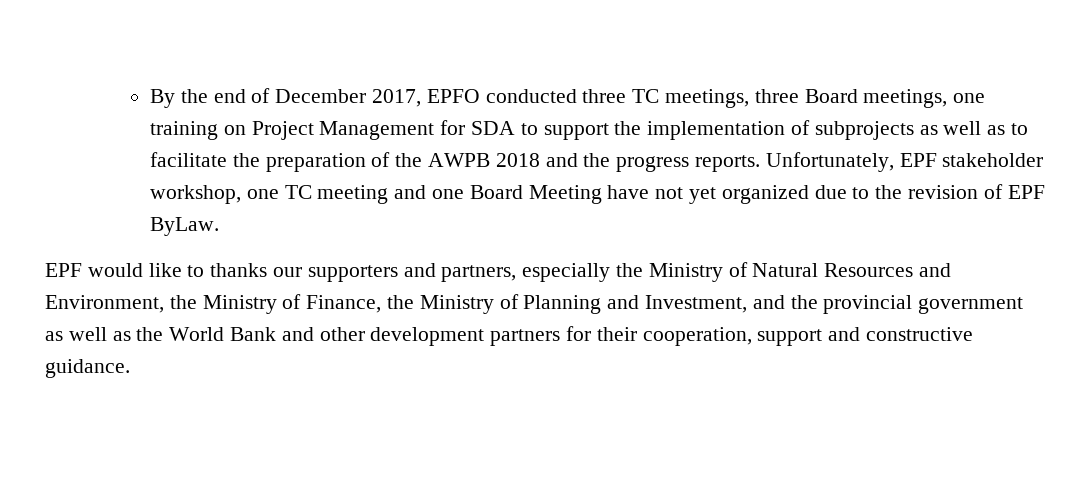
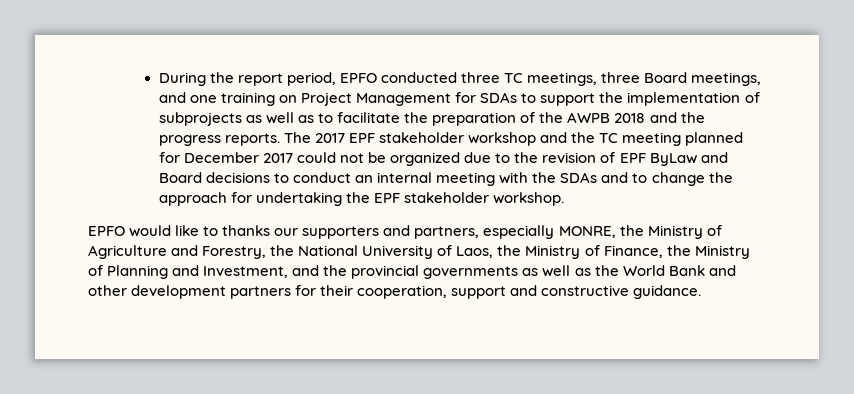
- By the end of December 2017, EPFO conducted three TC meetings, three Board meetings, one training on Project Management for SDA to support the implementation of subprojects as well as to facilitate the preparation of the AWPB 2018 and the progress reports.
+ During the report period, EPFO conducted three TC meetings, three Board meetings, and one training on Project Management for SDAs to support the implementation of subprojects as well as to facilitate the preparation of the AWPB 2018 and the progress reports.
- Unfortunately, EPF stakeholder workshop, one TC meeting and one Board Meeting have not yet organized due to the revision of EPF ByLaw.
- EPF would like to thanks our supporters and partners, especially the Ministry of Natural Resources and Environment, the Ministry of Finance, the Ministry of Planning and Investment, and the provincial government as well as the World Bank and other development partners for their cooperation, support and constructive guidance.
+ The 2017 EPF stakeholder workshop and the TC meeting planned for December 2017 could not be organized due to the revision of EPF ByLaw and Board decisions to conduct an internal meeting with the SDAs and to change the approach for undertaking the EPF stakeholder workshop.
+ EPFO would like to thanks our supporters and partners, especially MONRE, the Ministry of Agriculture and Forestry, the National University of Laos, the Ministry of Finance, the Ministry of Planning and Investment, and the provincial governments as well as the World Bank and other development partners for their cooperation, support and constructive guidance.

